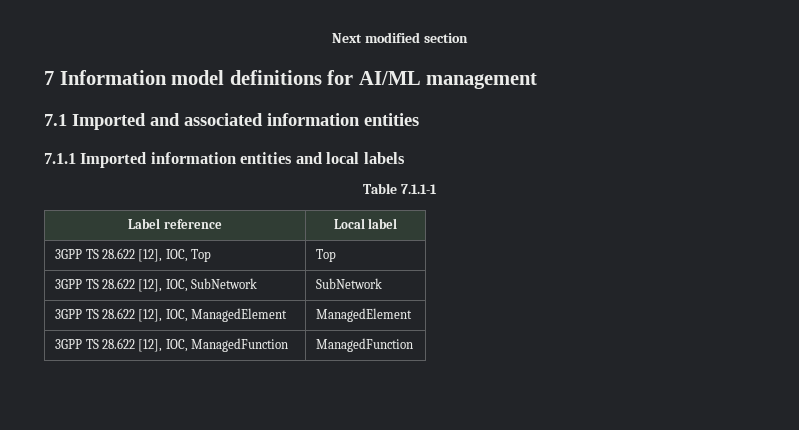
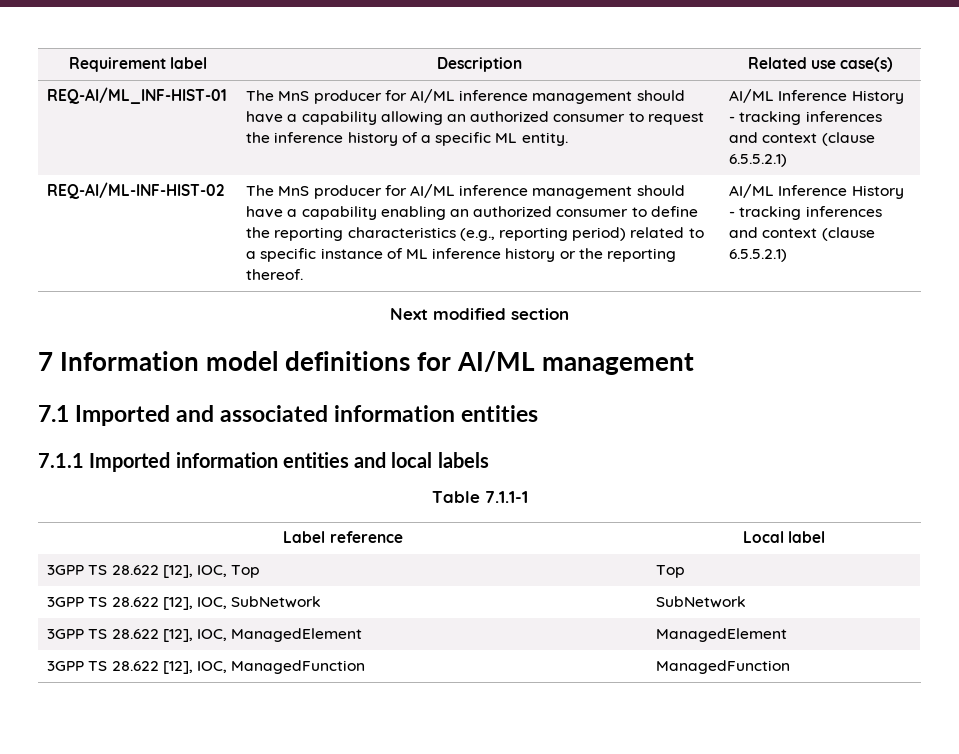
+ Requirement label | Description | Related use case(s)
+ REQ-AI/ML_INF-HIST-01 | The MnS producer for AI/ML inference management should have a capability allowing an authorized consumer to request the inference history of a specific ML entity. | AI/ML Inference History - tracking inferences and context (clause 6.5.5.2.1)
+ REQ-AI/ML-INF-HIST-02 | The MnS producer for AI/ML inference management should have a capability enabling an authorized consumer to define the reporting characteristics (e.g., reporting period) related to a specific instance of ML inference history or the reporting thereof. | AI/ML Inference History - tracking inferences and context (clause 6.5.5.2.1)

